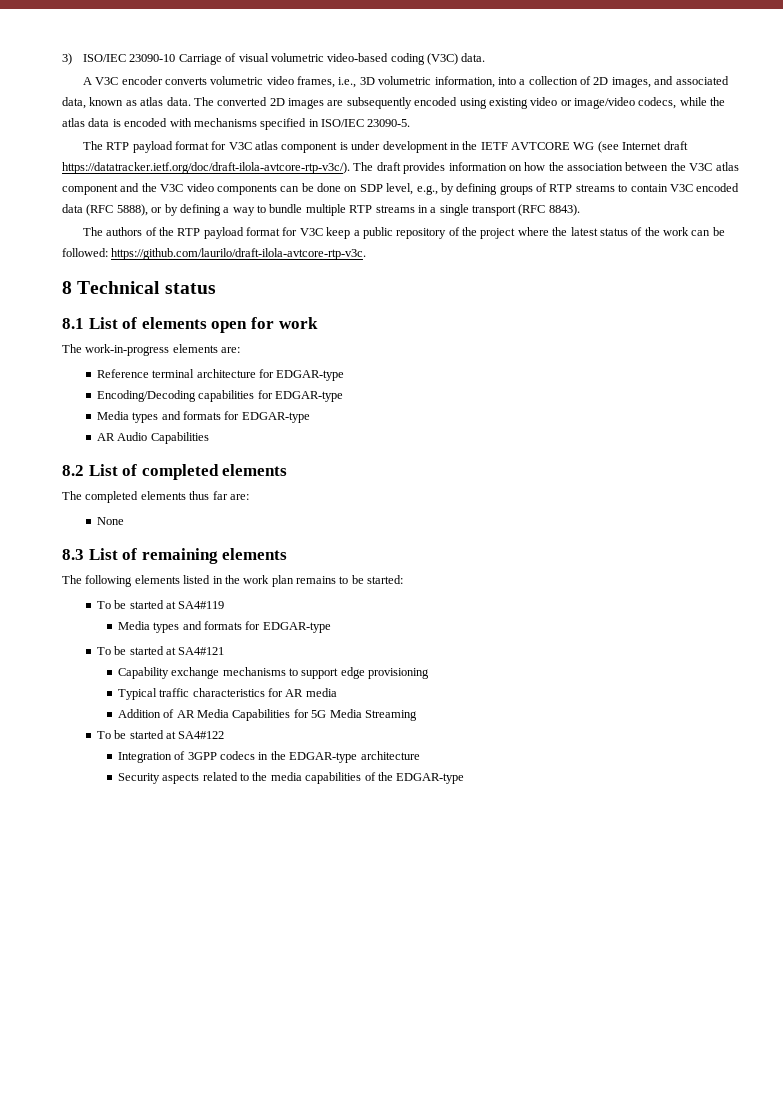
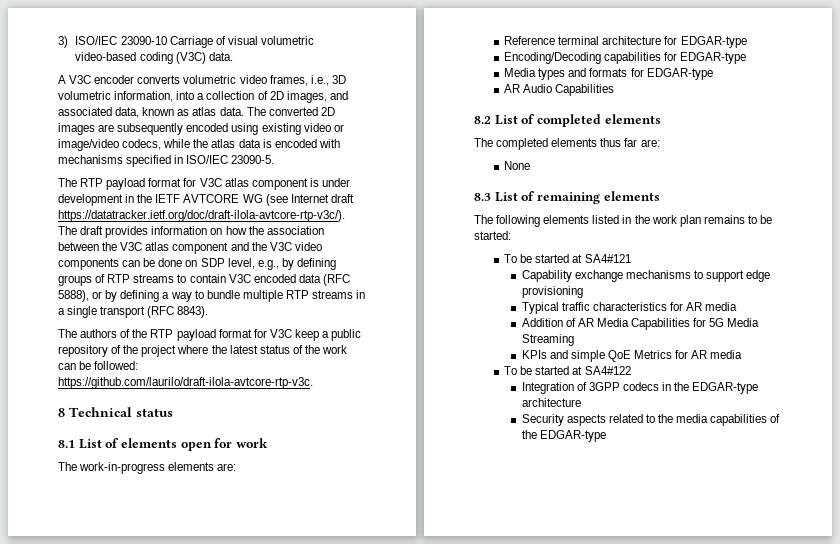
- To be started at SA4#119
- Media types and formats for EDGAR-type
+ KPIs and simple QoE Metrics for AR media

